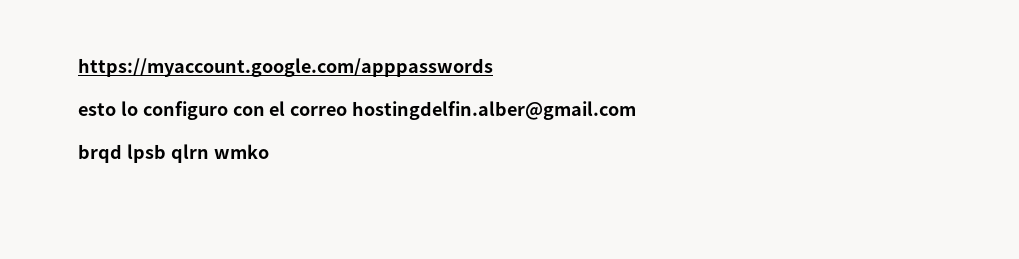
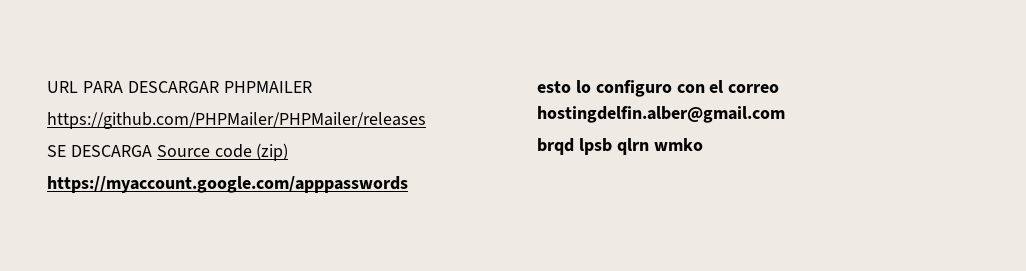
+ URL PARA DESCARGAR PHPMAILER
+ https://github.com/PHPMailer/PHPMailer/releases
+ SE DESCARGA Source code (zip)

